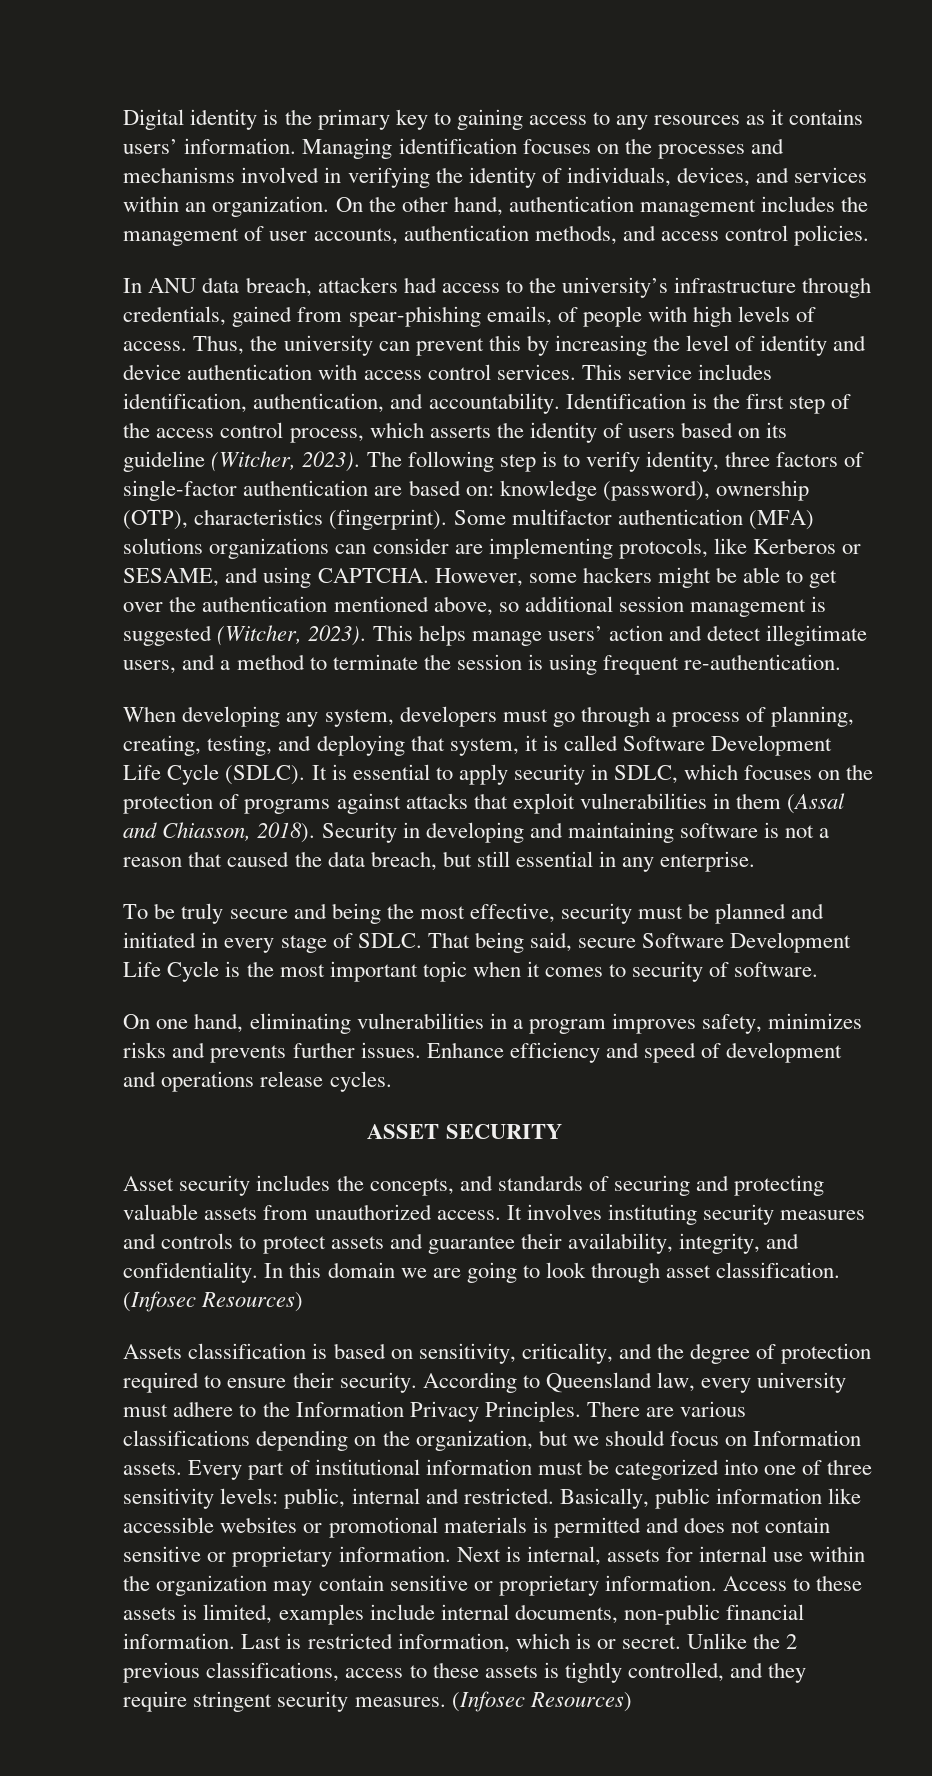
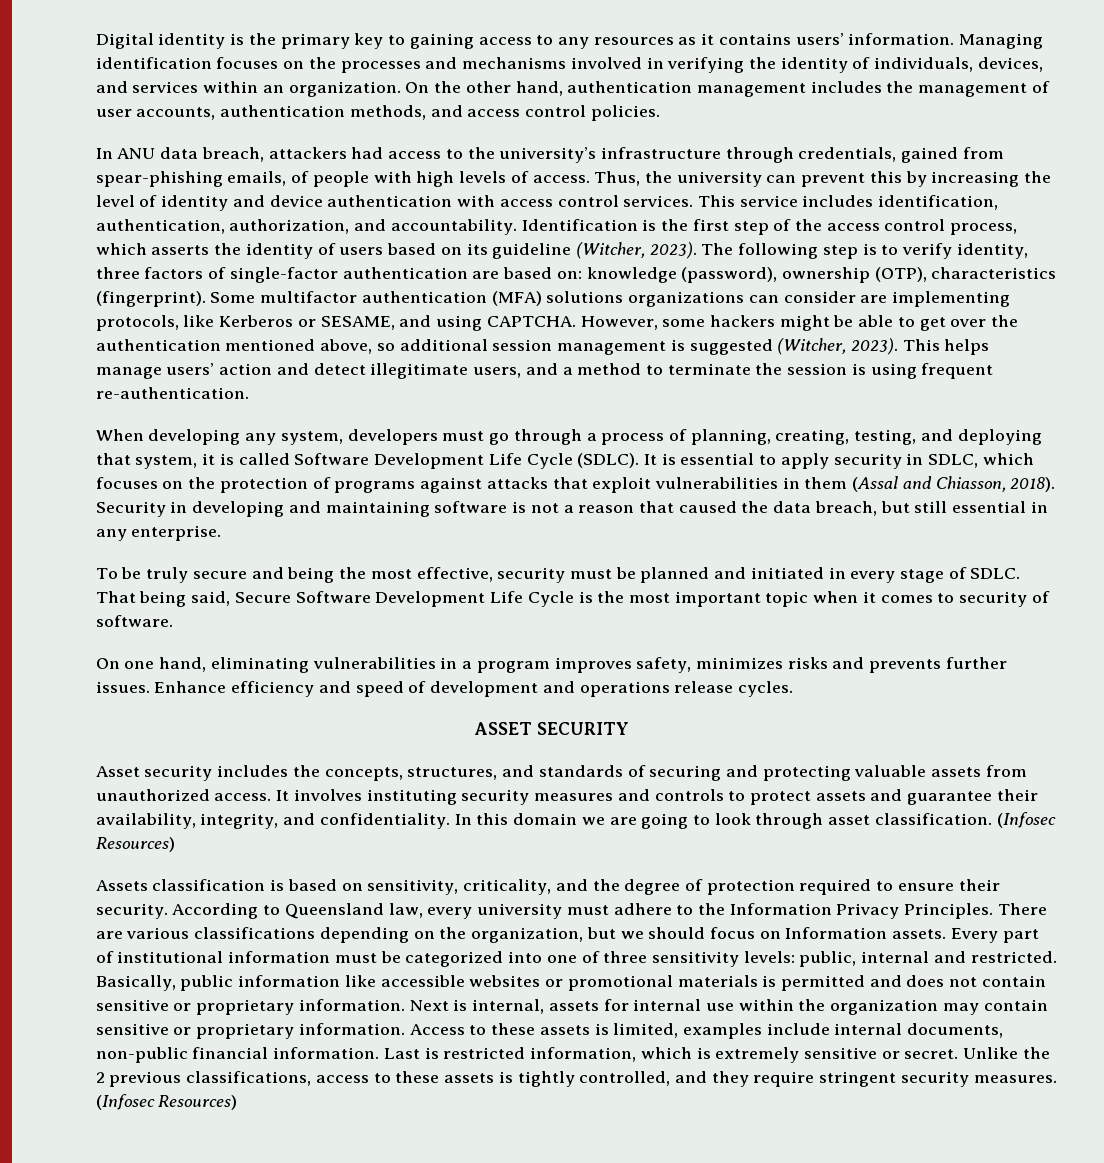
- This service includes identification, authentication, and accountability.
+ This service includes identification, authentication, authorization, and accountability.
- That being said, secure Software Development Life Cycle is the most important topic when it comes to security of software.
+ That being said, Secure Software Development Life Cycle is the most important topic when it comes to security of software.
- Asset security includes the concepts, and standards of securing and protecting valuable assets from unauthorized access.
+ Asset security includes the concepts, structures, and standards of securing and protecting valuable assets from unauthorized access.
- Last is restricted information, which is or secret.
+ Last is restricted information, which is extremely sensitive or secret.

